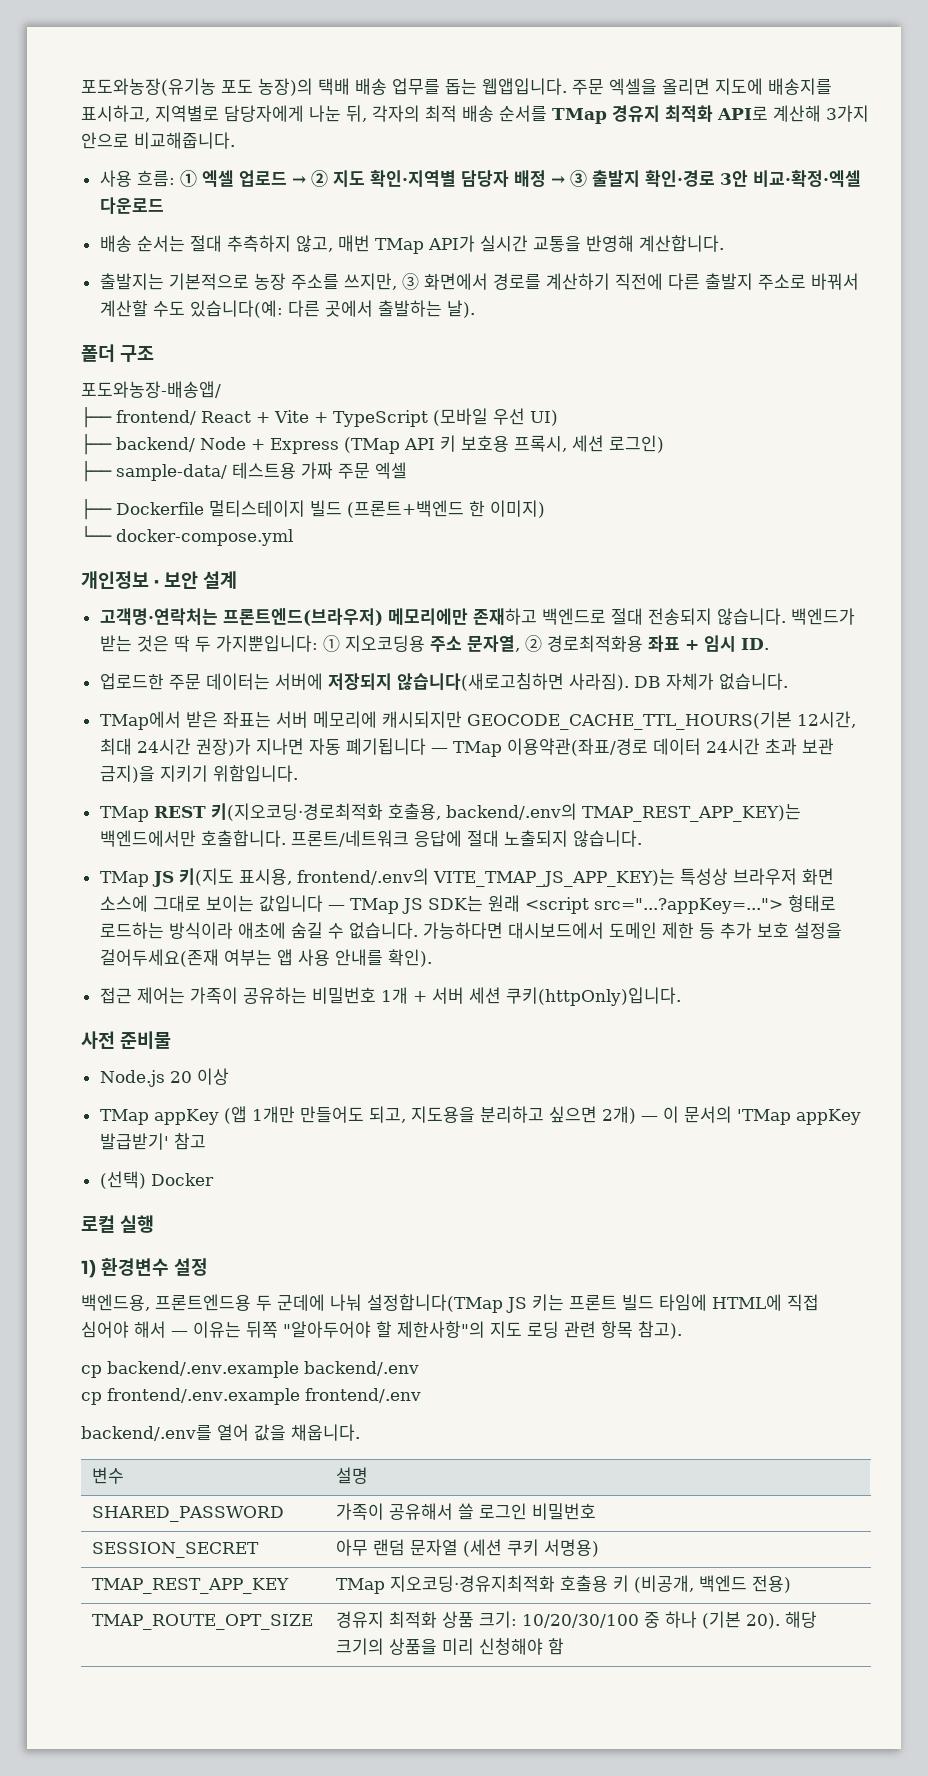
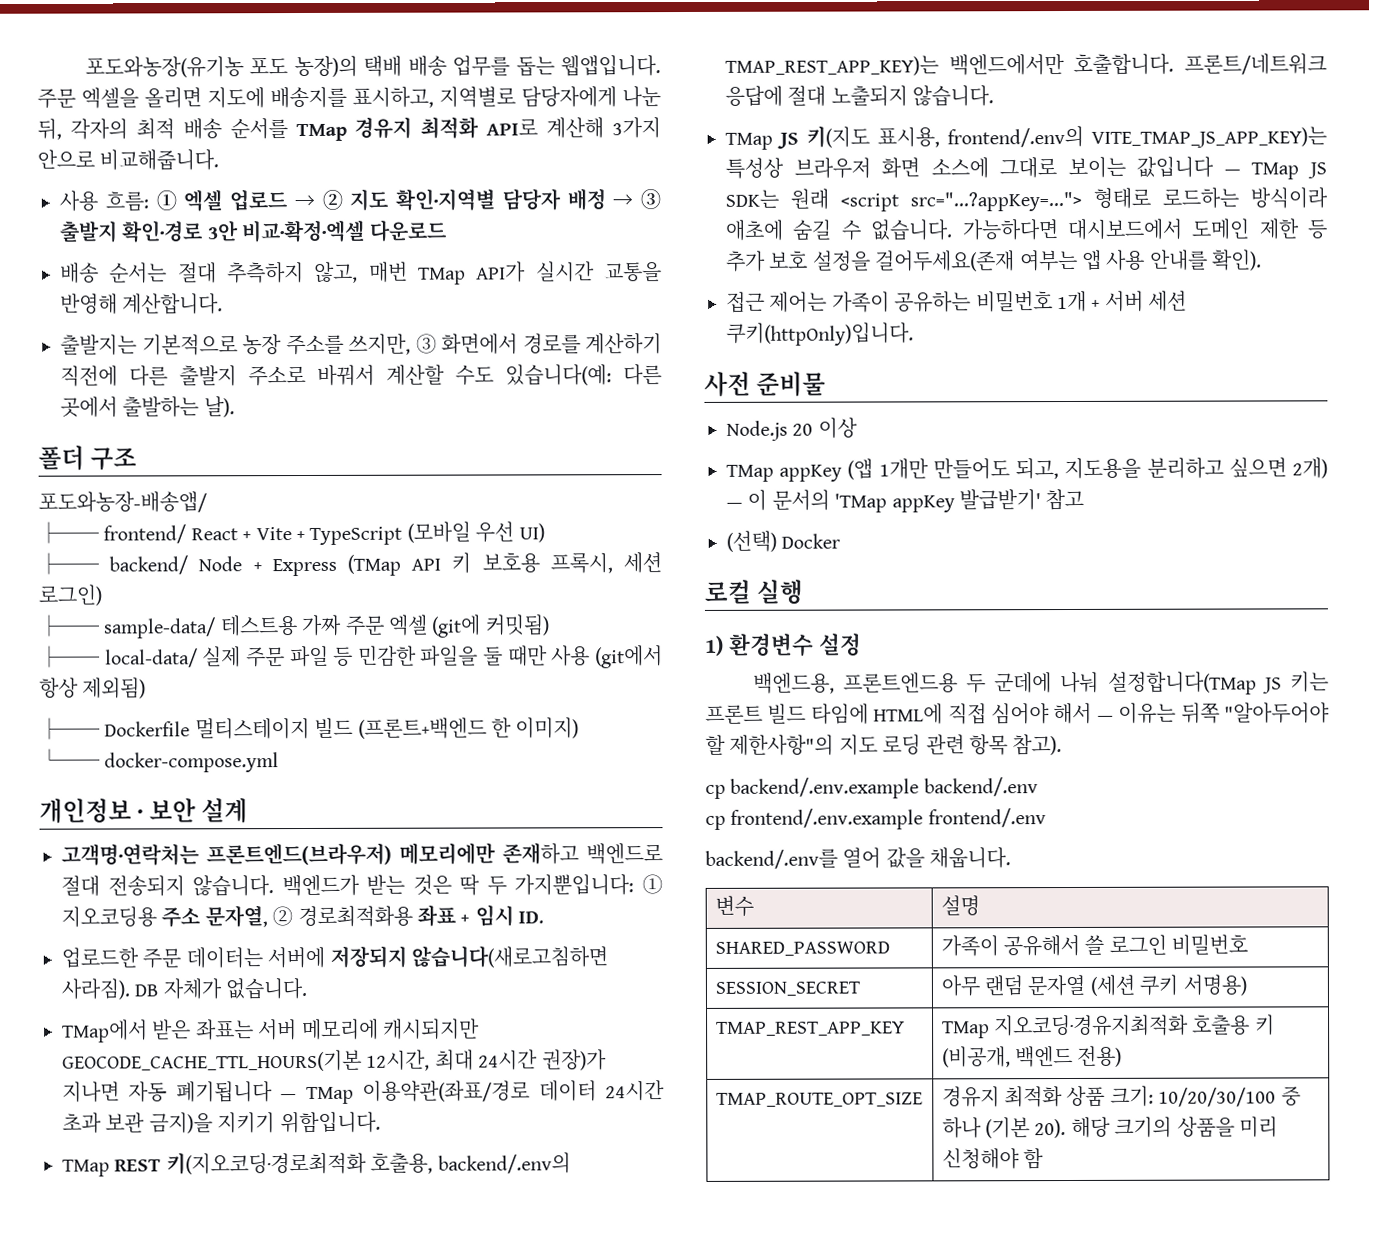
- ├── sample-data/ 테스트용 가짜 주문 엑셀
+ ├── sample-data/ 테스트용 가짜 주문 엑셀 (git에 커밋됨)
+ ├── local-data/ 실제 주문 파일 등 민감한 파일을 둘 때만 사용 (git에서 항상 제외됨)

